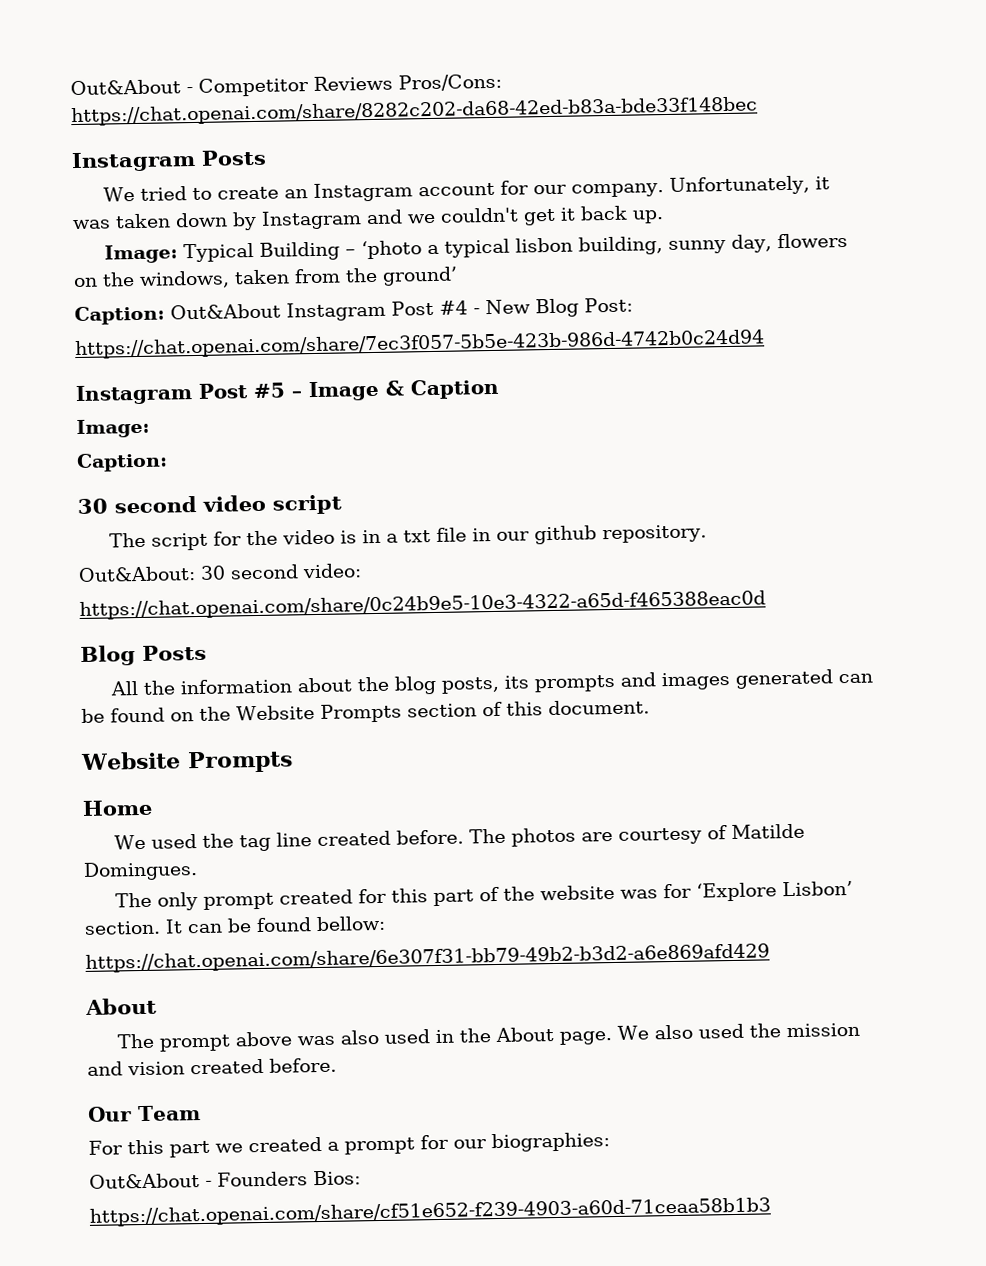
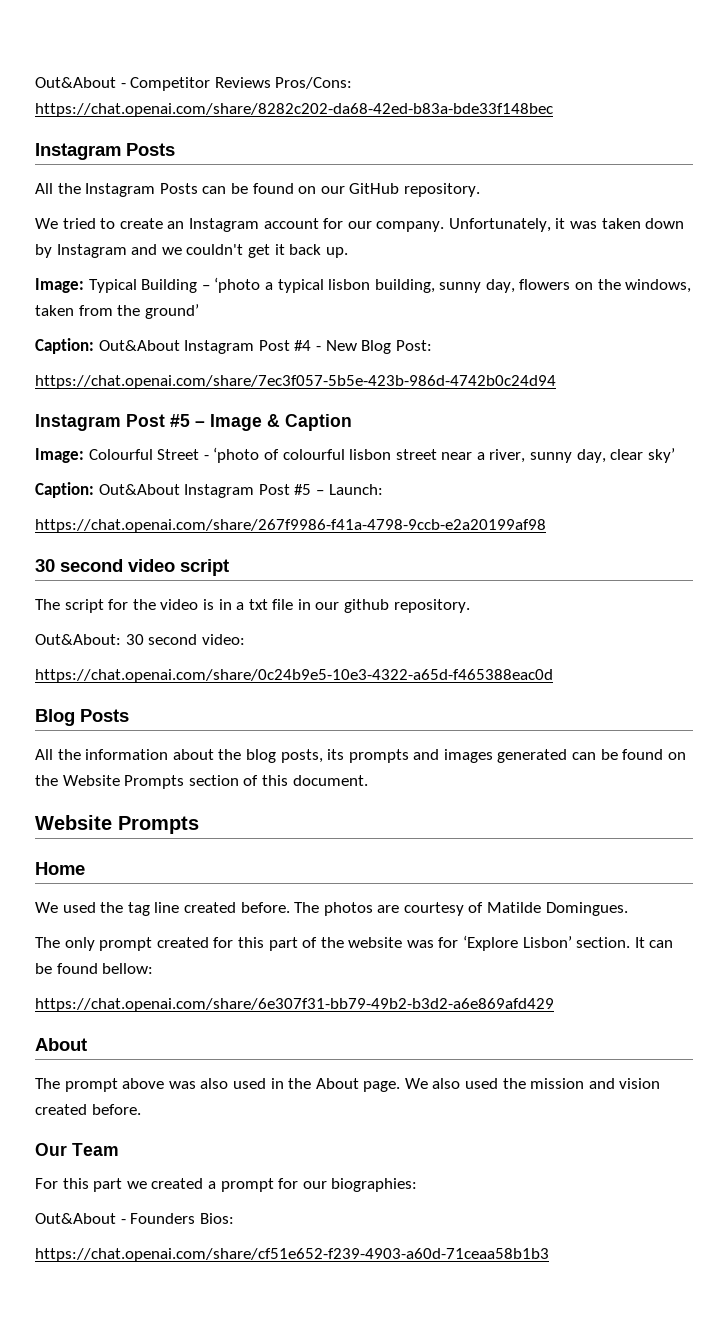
+ All the Instagram Posts can be found on our GitHub repository.
  Instagram Post #5 – Image & Caption
- Image:
- Caption:
+ Image: Colourful Street - ‘photo of colourful lisbon street near a river, sunny day, clear sky’
+ Caption: Out&About Instagram Post #5 – Launch:
+ https://chat.openai.com/share/267f9986-f41a-4798-9ccb-e2a20199af98

